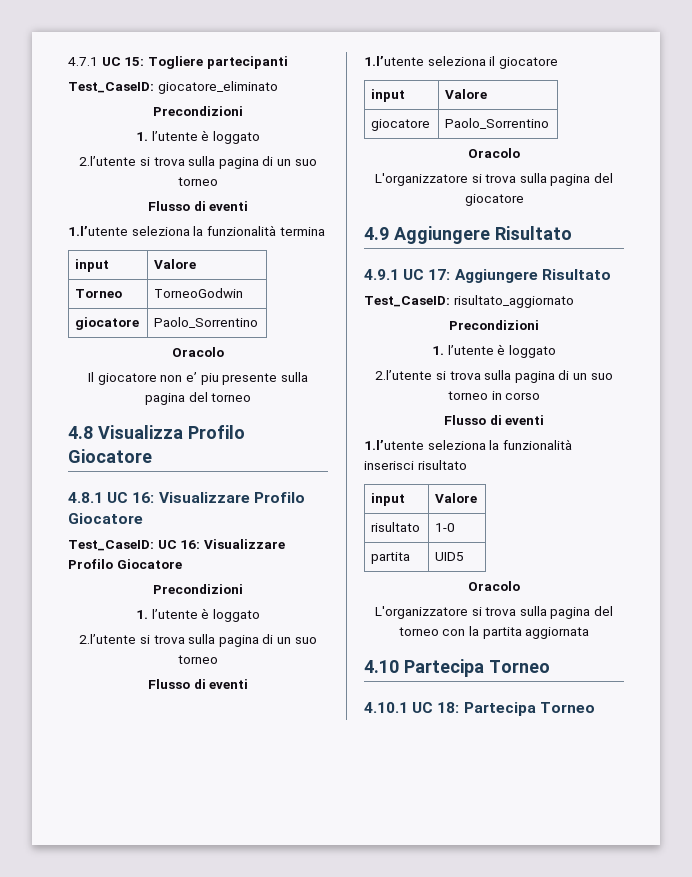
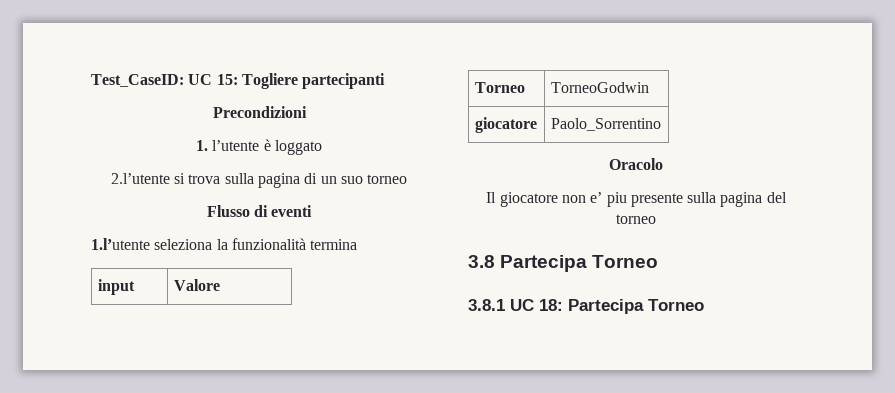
- 4.7.1 UC 15: Togliere partecipanti
+ Test_CaseID: UC 15: Togliere partecipanti
- Test_CaseID: giocatore_eliminato
- 4.8 Visualizza Profilo Giocatore
- 4.8.1 UC 16: Visualizzare Profilo Giocatore
- Test_CaseID: UC 16: Visualizzare Profilo Giocatore
- Precondizioni
- 1. l’utente è loggato
- 2.l’utente si trova sulla pagina di un suo torneo
- Flusso di eventi
- 1.l’utente seleziona il giocatore
- input | Valore
- giocatore | Paolo_Sorrentino
- Oracolo
- L'organizzatore si trova sulla pagina del giocatore
- 4.9 Aggiungere Risultato
- 4.9.1 UC 17: Aggiungere Risultato
- Test_CaseID: risultato_aggiornato
- Precondizioni
- 1. l’utente è loggato
- 2.l’utente si trova sulla pagina di un suo torneo in corso
- Flusso di eventi
- 1.l’utente seleziona la funzionalità inserisci risultato
- input | Valore
- risultato | 1-0
- partita | UID5
- Oracolo
- L'organizzatore si trova sulla pagina del torneo con la partita aggiornata
- 4.10 Partecipa Torneo
+ 3.8 Partecipa Torneo
- 4.10.1 UC 18: Partecipa Torneo
+ 3.8.1 UC 18: Partecipa Torneo

